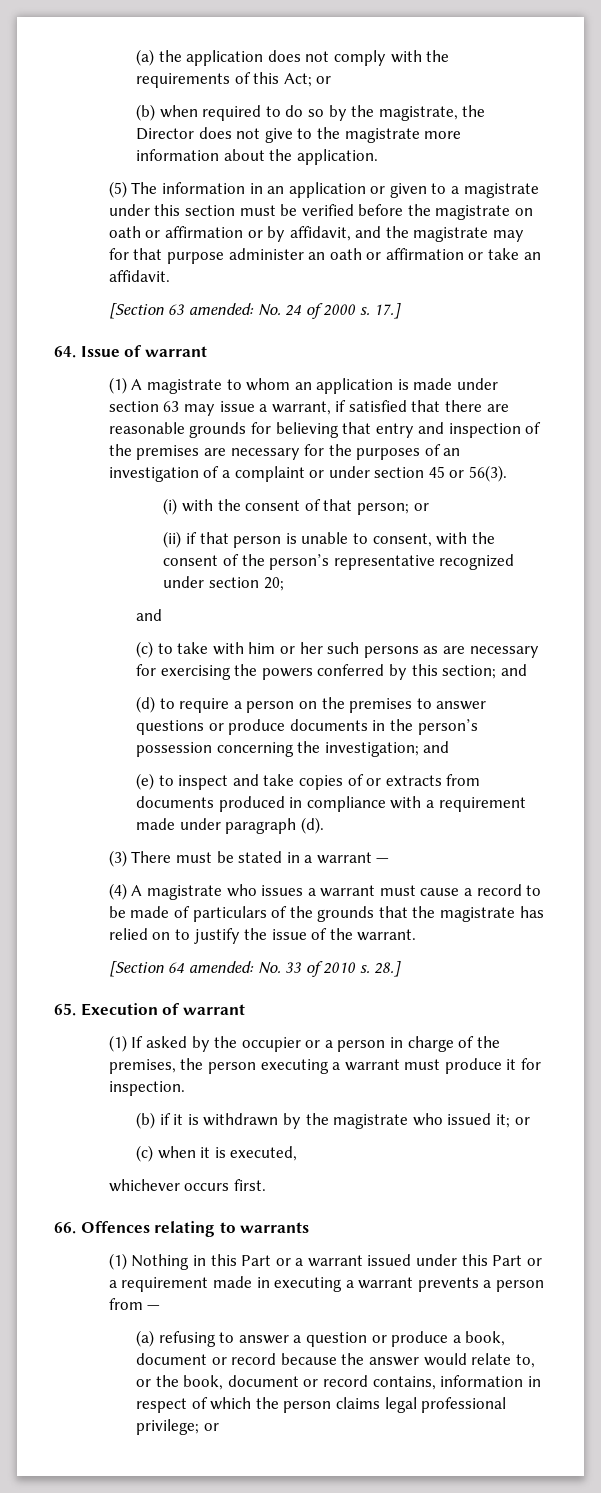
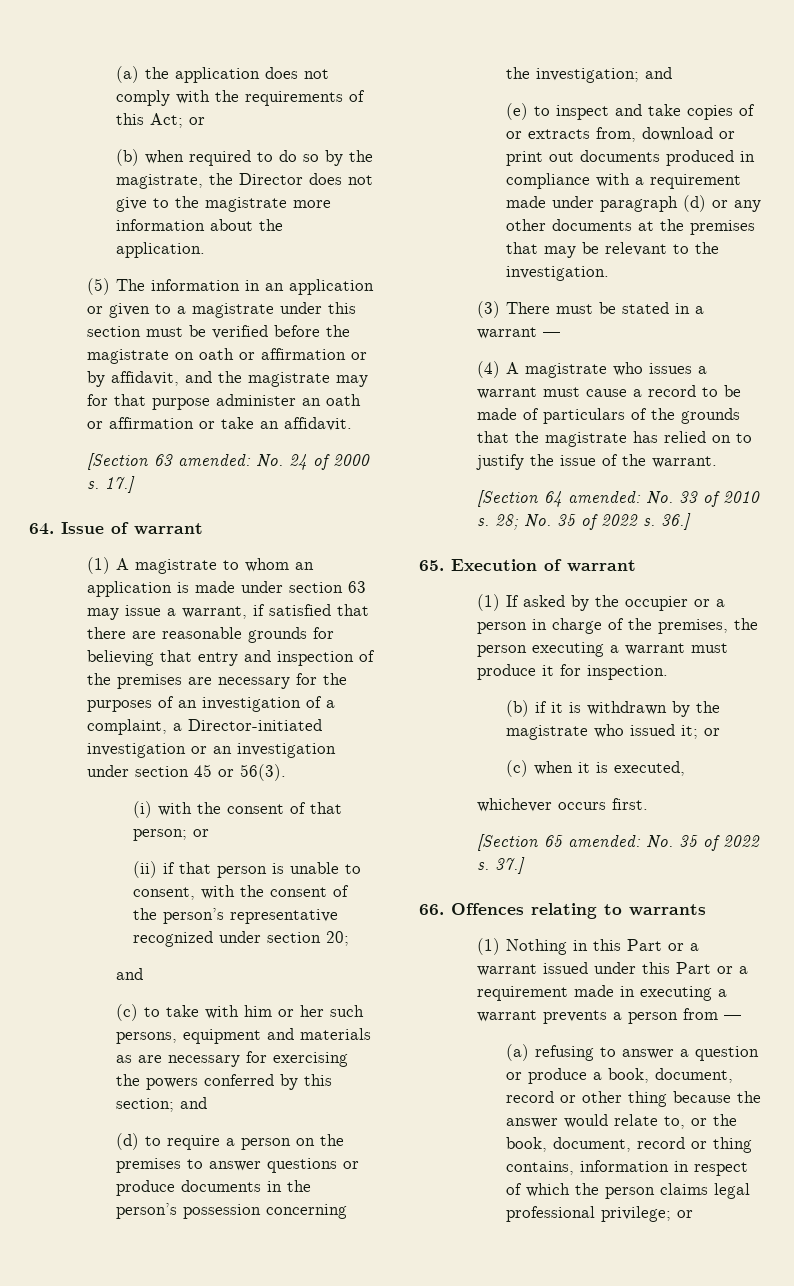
- (1) A magistrate to whom an application is made under section 63 may issue a warrant, if satisfied that there are reasonable grounds for believing that entry and inspection of the premises are necessary for the purposes of an investigation of a complaint or under section 45 or 56(3).
+ (1) A magistrate to whom an application is made under section 63 may issue a warrant, if satisfied that there are reasonable grounds for believing that entry and inspection of the premises are necessary for the purposes of an investigation of a complaint, a Director-initiated investigation or an investigation under section 45 or 56(3).
- (c) to take with him or her such persons as are necessary for exercising the powers conferred by this section; and
+ (c) to take with him or her such persons, equipment and materials as are necessary for exercising the powers conferred by this section; and
- (e) to inspect and take copies of or extracts from documents produced in compliance with a requirement made under paragraph (d).
+ (e) to inspect and take copies of or extracts from, download or print out documents produced in compliance with a requirement made under paragraph (d) or any other documents at the premises that may be relevant to the investigation.
- 28.]
+ 28; No. 35 of 2022 s. 36.]
+ [Section 65 amended: No. 35 of 2022 s. 37.]
- (a) refusing to answer a question or produce a book, document or record because the answer would relate to, or the book, document or record contains, information in respect of which the person claims legal professional privilege; or
+ (a) refusing to answer a question or produce a book, document, record or other thing because the answer would relate to, or the book, document, record or thing contains, information in respect of which the person claims legal professional privilege; or

